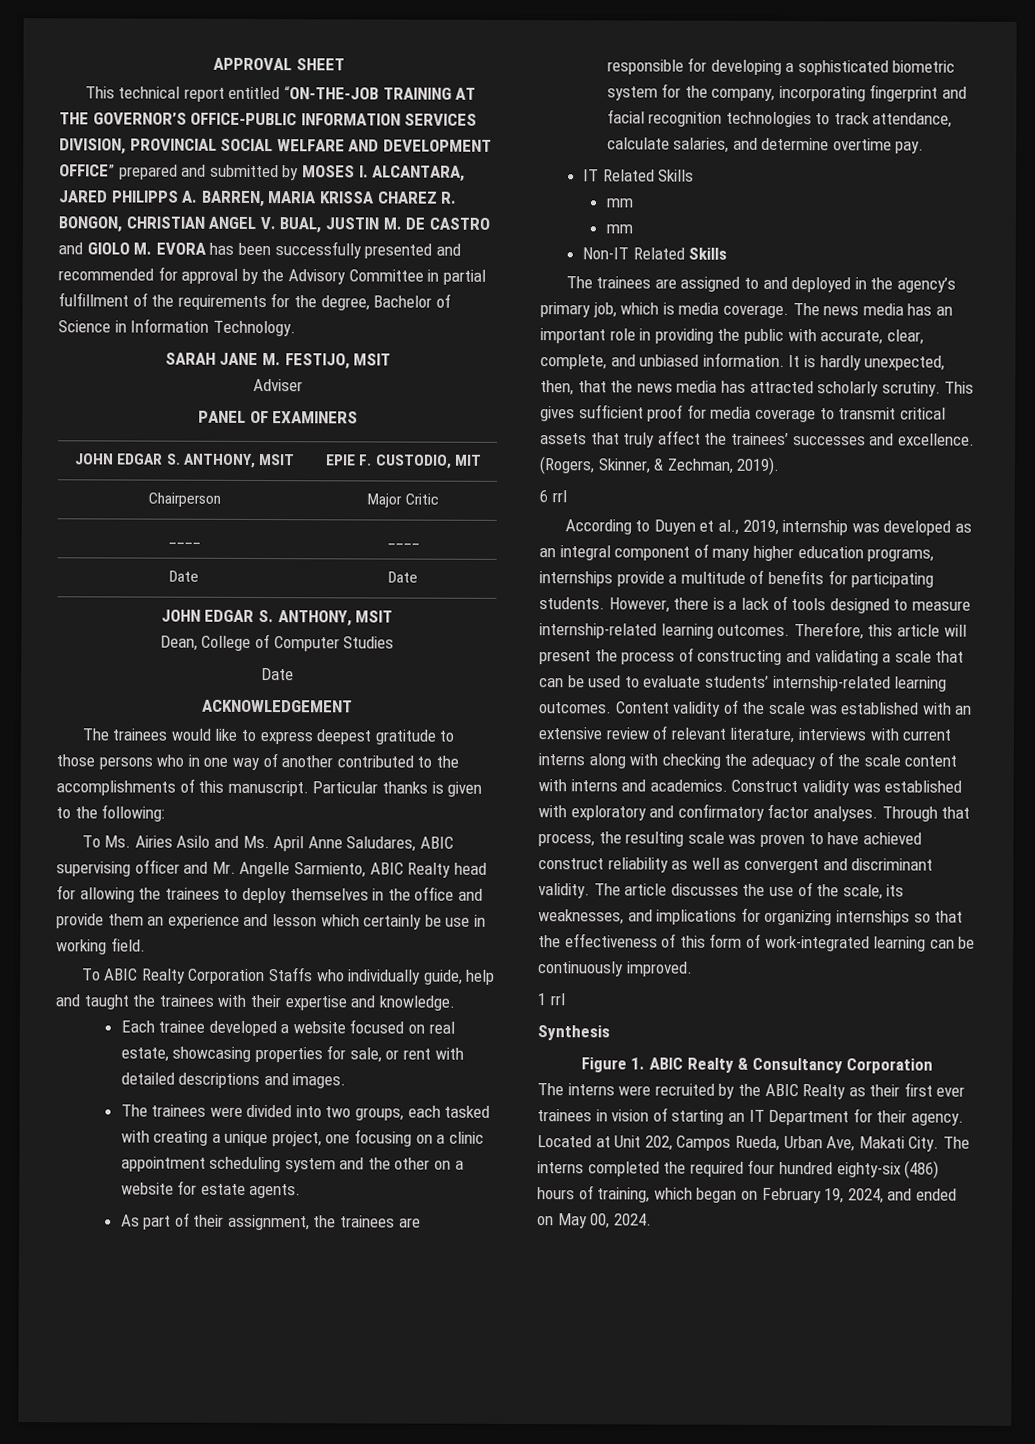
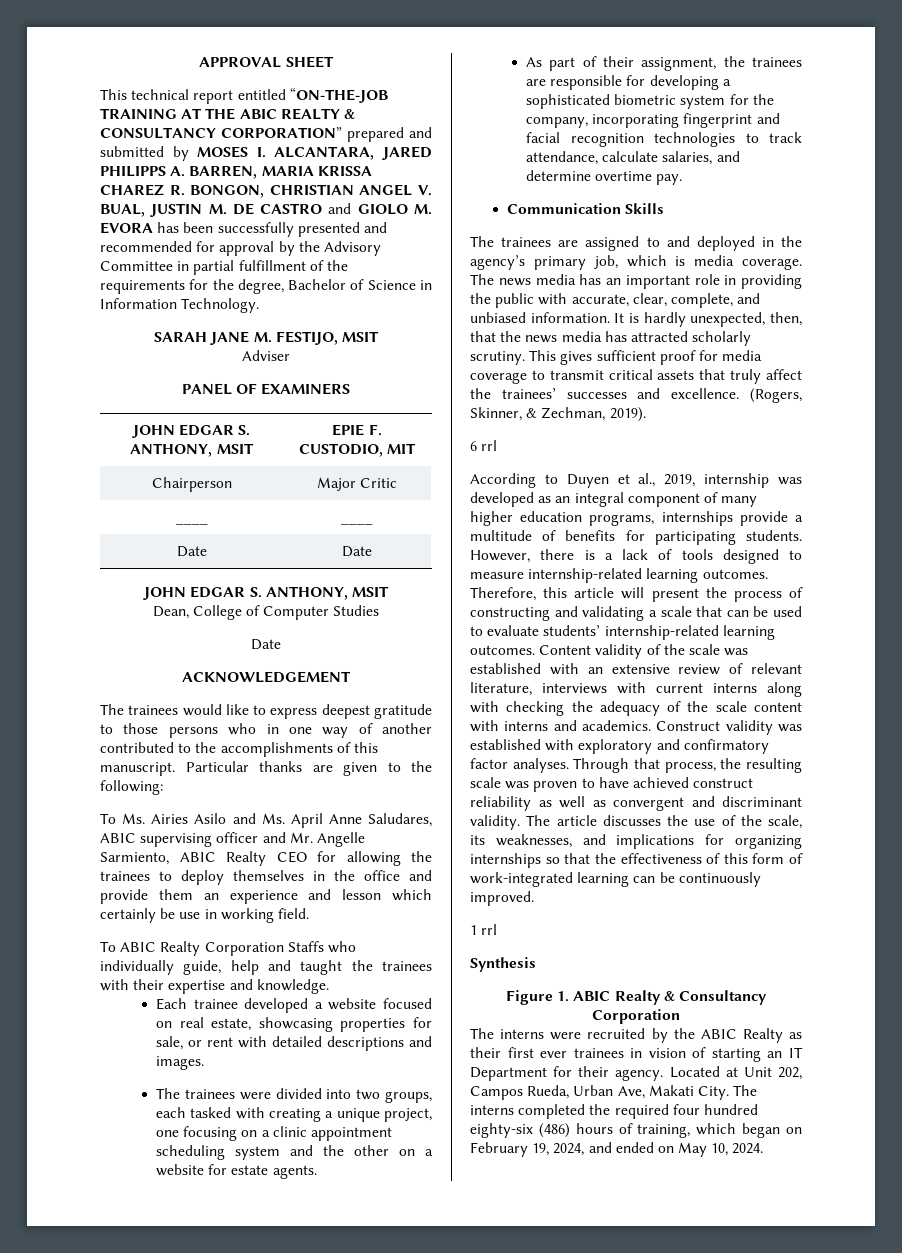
- This technical report entitled “ON-THE-JOB TRAINING AT THE GOVERNOR’S OFFICE-PUBLIC INFORMATION SERVICES DIVISION, PROVINCIAL SOCIAL WELFARE AND DEVELOPMENT OFFICE” prepared and submitted by MOSES I. ALCANTARA, JARED PHILIPPS A. BARREN, MARIA KRISSA CHAREZ R. BONGON, CHRISTIAN ANGEL V. BUAL, JUSTIN M. DE CASTRO and GIOLO M. EVORA has been successfully presented and recommended for approval by the Advisory Committee in partial fulfillment of the requirements for the degree, Bachelor of Science in Information Technology.
+ This technical report entitled “ON-THE-JOB TRAINING AT THE ABIC REALTY & CONSULTANCY CORPORATION” prepared and submitted by MOSES I. ALCANTARA, JARED PHILIPPS A. BARREN, MARIA KRISSA CHAREZ R. BONGON, CHRISTIAN ANGEL V. BUAL, JUSTIN M. DE CASTRO and GIOLO M. EVORA has been successfully presented and recommended for approval by the Advisory Committee in partial fulfillment of the requirements for the degree, Bachelor of Science in Information Technology.
- Particular thanks is given to the following:
+ Particular thanks are given to the following:
- To Ms. Airies Asilo and Ms. April Anne Saludares, ABIC supervising officer and Mr. Angelle Sarmiento, ABIC Realty head for allowing the trainees to deploy themselves in the office and provide them an experience and lesson which certainly be use in working field.
+ To Ms. Airies Asilo and Ms. April Anne Saludares, ABIC supervising officer and Mr. Angelle Sarmiento, ABIC Realty CEO for allowing the trainees to deploy themselves in the office and provide them an experience and lesson which certainly be use in working field.
- IT Related Skills
- mm
- mm
- Non-IT Related Skills
+ Communication Skills
- The interns completed the required four hundred eighty-six (486) hours of training, which began on February 19, 2024, and ended on May 00, 2024.
+ The interns completed the required four hundred eighty-six (486) hours of training, which began on February 19, 2024, and ended on May 10, 2024.

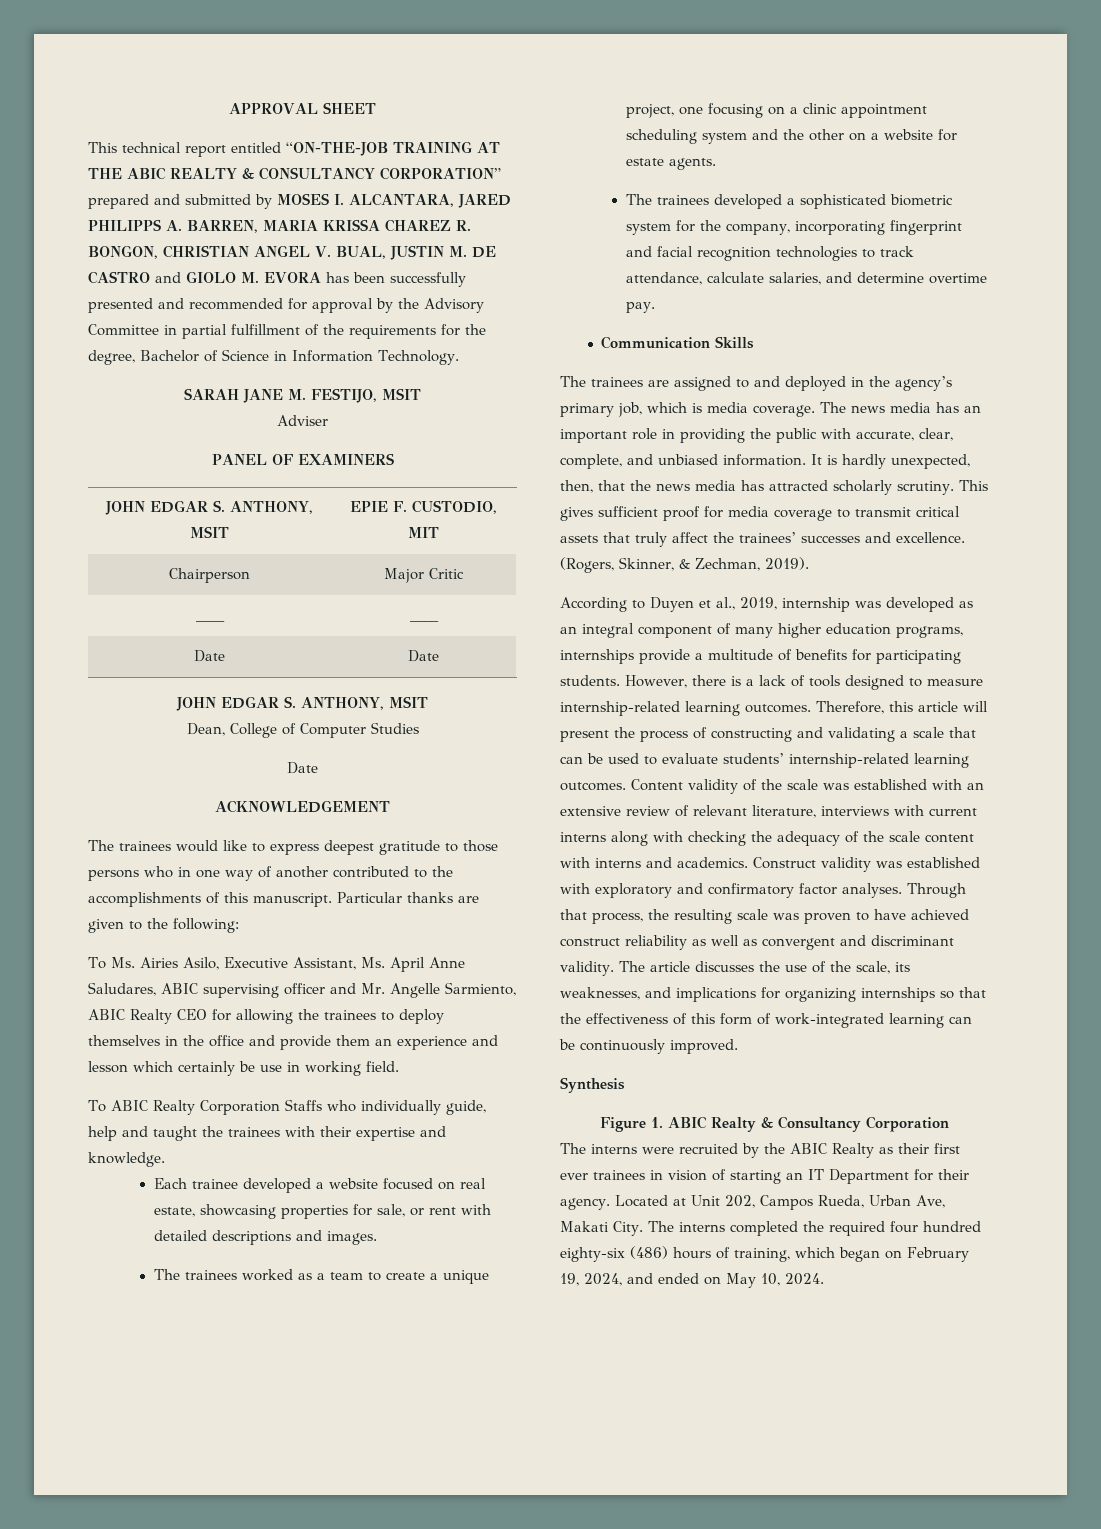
- To Ms. Airies Asilo and Ms. April Anne Saludares, ABIC supervising officer and Mr. Angelle Sarmiento, ABIC Realty CEO for allowing the trainees to deploy themselves in the office and provide them an experience and lesson which certainly be use in working field.
+ To Ms. Airies Asilo, Executive Assistant, Ms. April Anne Saludares, ABIC supervising officer and Mr. Angelle Sarmiento, ABIC Realty CEO for allowing the trainees to deploy themselves in the office and provide them an experience and lesson which certainly be use in working field.
- The trainees were divided into two groups, each tasked with creating a unique project, one focusing on a clinic appointment scheduling system and the other on a website for estate agents.
+ The trainees worked as a team to create a unique project, one focusing on a clinic appointment scheduling system and the other on a website for estate agents.
- As part of their assignment, the trainees are responsible for developing a sophisticated biometric system for the company, incorporating fingerprint and facial recognition technologies to track attendance, calculate salaries, and determine overtime pay.
+ The trainees developed a sophisticated biometric system for the company, incorporating fingerprint and facial recognition technologies to track attendance, calculate salaries, and determine overtime pay.
- 6 rrl
- 1 rrl

